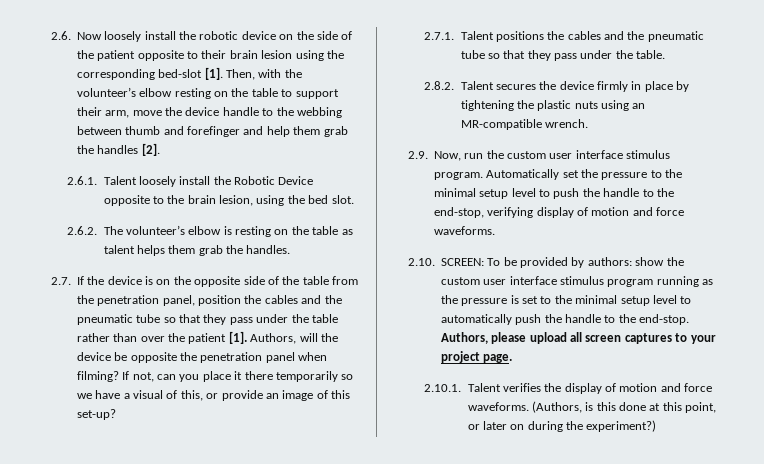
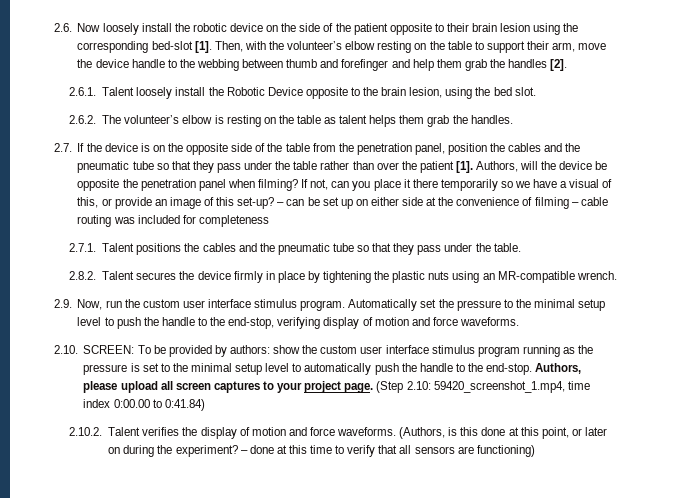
+ – can be set up on either side at the convenience of filming – cable routing was included for completeness
- Authors, please upload all screen captures to your project page.
- 2.10.1. Talent verifies the display of motion and force waveforms.
+ Authors, please upload all screen captures to your project page. (Step 2.10: 59420_screenshot_1.mp4, time index 0:00.00 to 0:41.84)
+ 2.10.2. Talent verifies the display of motion and force waveforms.
- (Authors, is this done at this point, or later on during the experiment?)
+ (Authors, is this done at this point, or later on during the experiment? – done at this time to verify that all sensors are functioning)

